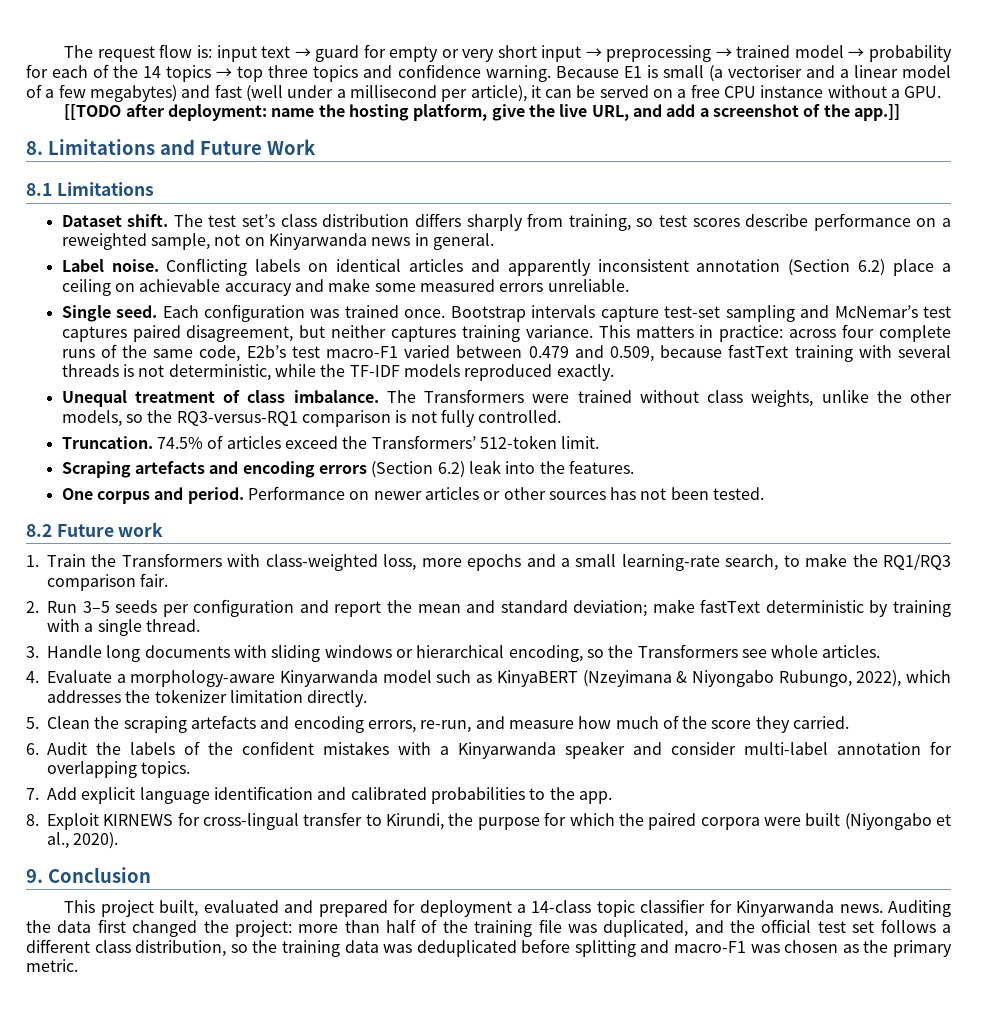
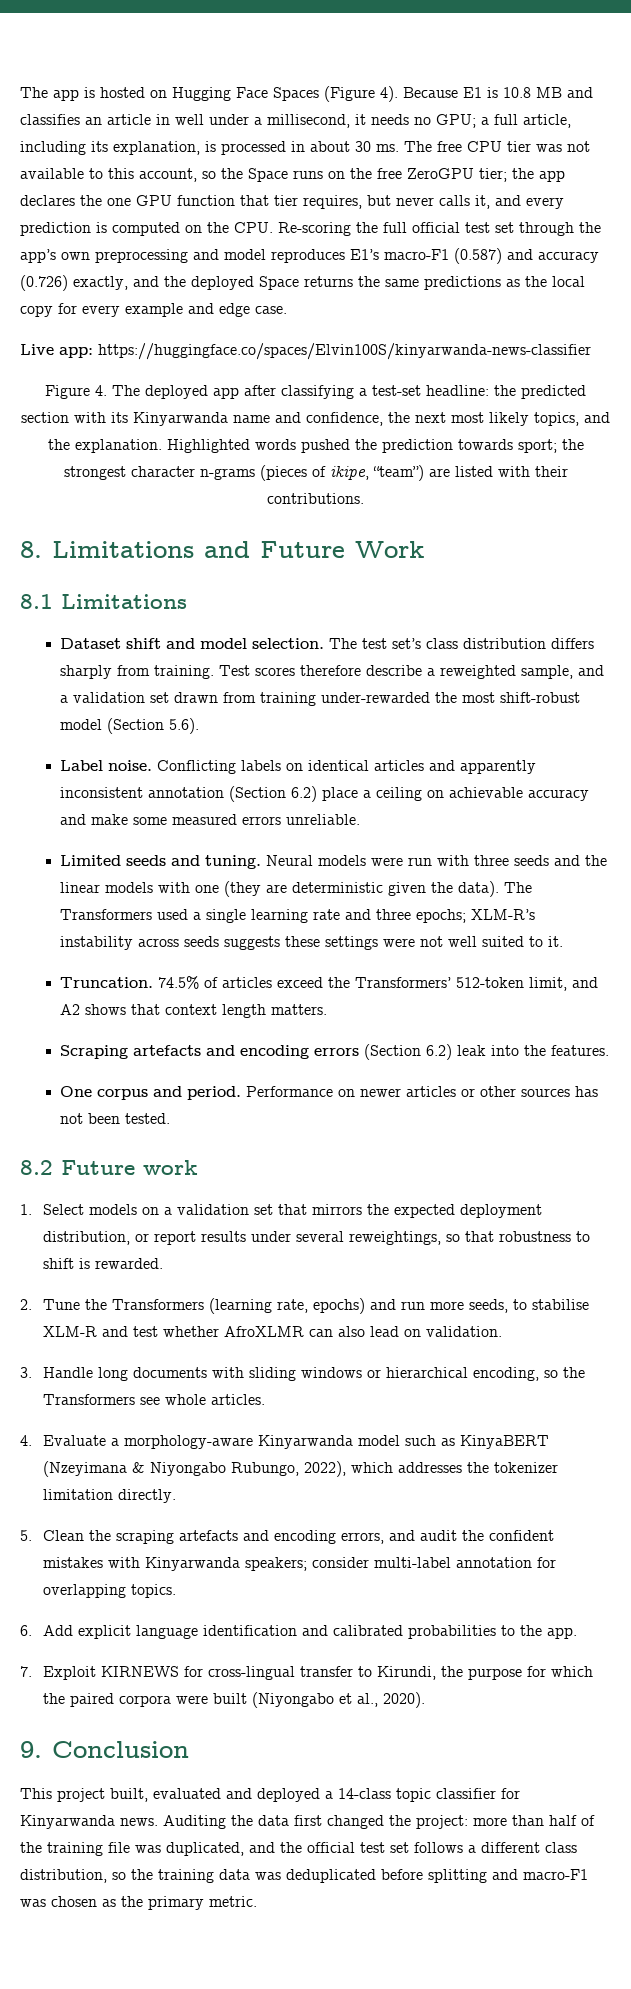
- The request flow is: input text → guard for empty or very short input → preprocessing → trained model → probability for each of the 14 topics → top three topics and confidence warning. Because E1 is small (a vectoriser and a linear model of a few megabytes) and fast (well under a millisecond per article), it can be served on a free CPU instance without a GPU.
- [[TODO after deployment: name the hosting platform, give the live URL, and add a screenshot of the app.]]
+ The app is hosted on Hugging Face Spaces (Figure 4). Because E1 is 10.8 MB and classifies an article in well under a millisecond, it needs no GPU; a full article, including its explanation, is processed in about 30 ms. The free CPU tier was not available to this account, so the Space runs on the free ZeroGPU tier; the app declares the one GPU function that tier requires, but never calls it, and every prediction is computed on the CPU. Re-scoring the full official test set through the app’s own preprocessing and model reproduces E1’s macro-F1 (0.587) and accuracy (0.726) exactly, and the deployed Space returns the same predictions as the local copy for every example and edge case.
+ Live app: https://huggingface.co/spaces/Elvin100S/kinyarwanda-news-classifier
+ Figure 4. The deployed app after classifying a test-set headline: the predicted section with its Kinyarwanda name and confidence, the next most likely topics, and the explanation. Highlighted words pushed the prediction towards sport; the strongest character n-grams (pieces of ikipe, “team”) are listed with their contributions.
- Dataset shift.
+ Dataset shift and model selection.
- The test set’s class distribution differs sharply from training, so test scores describe performance on a reweighted sample, not on Kinyarwanda news in general.
+ The test set’s class distribution differs sharply from training. Test scores therefore describe a reweighted sample, and a validation set drawn from training under-rewarded the most shift-robust model (Section 5.6).
- Single seed. Each configuration was trained once. Bootstrap intervals capture test-set sampling and McNemar’s test captures paired disagreement, but neither captures training variance. This matters in practice: across four complete runs of the same code, E2b’s test macro-F1 varied between 0.479 and 0.509, because fastText training with several threads is not deterministic, while the TF-IDF models reproduced exactly.
- Unequal treatment of class imbalance. The Transformers were trained without class weights, unlike the other models, so the RQ3-versus-RQ1 comparison is not fully controlled.
+ Limited seeds and tuning. Neural models were run with three seeds and the linear models with one (they are deterministic given the data). The Transformers used a single learning rate and three epochs; XLM-R’s instability across seeds suggests these settings were not well suited to it.
- 74.5% of articles exceed the Transformers’ 512-token limit.
+ 74.5% of articles exceed the Transformers’ 512-token limit, and A2 shows that context length matters.
- 1. Train the Transformers with class-weighted loss, more epochs and a small learning-rate search, to make the RQ1/RQ3 comparison fair.
- 2. Run 3–5 seeds per configuration and report the mean and standard deviation; make fastText deterministic by training with a single thread.
+ 1. Select models on a validation set that mirrors the expected deployment distribution, or report results under several reweightings, so that robustness to shift is rewarded.
+ 2. Tune the Transformers (learning rate, epochs) and run more seeds, to stabilise XLM-R and test whether AfroXLMR can also lead on validation.
- 5. Clean the scraping artefacts and encoding errors, re-run, and measure how much of the score they carried.
- 6. Audit the labels of the confident mistakes with a Kinyarwanda speaker and consider multi-label annotation for overlapping topics.
+ 5. Clean the scraping artefacts and encoding errors, and audit the confident mistakes with Kinyarwanda speakers; consider multi-label annotation for overlapping topics.
- 7. Add explicit language identification and calibrated probabilities to the app.
+ 6. Add explicit language identification and calibrated probabilities to the app.
- 8. Exploit KIRNEWS for cross-lingual transfer to Kirundi, the purpose for which the paired corpora were built (Niyongabo et al., 2020).
+ 7. Exploit KIRNEWS for cross-lingual transfer to Kirundi, the purpose for which the paired corpora were built (Niyongabo et al., 2020).
- This project built, evaluated and prepared for deployment a 14-class topic classifier for Kinyarwanda news.
+ This project built, evaluated and deployed a 14-class topic classifier for Kinyarwanda news.

